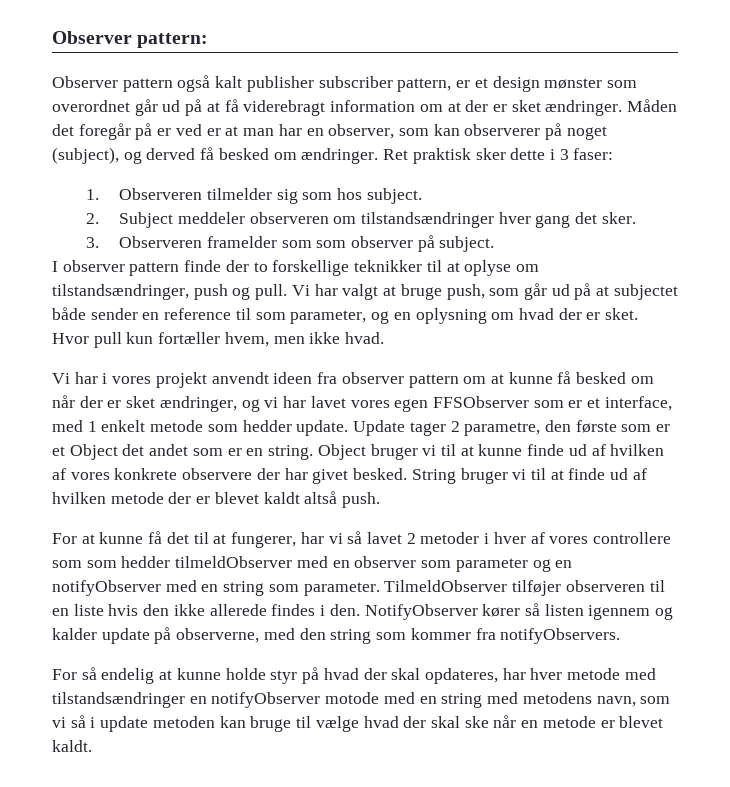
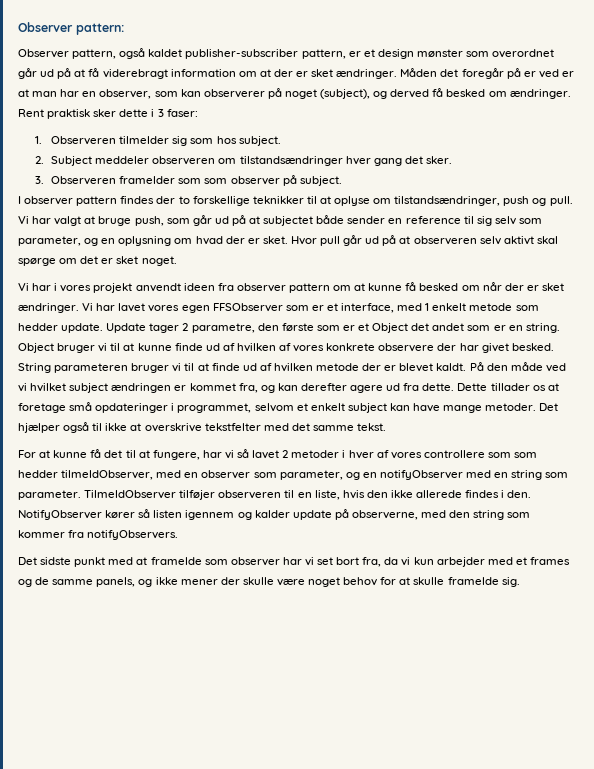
- Observer pattern også kalt publisher subscriber pattern, er et design mønster som overordnet går ud på at få viderebragt information om at der er sket ændringer.
+ Observer pattern, også kaldet publisher-subscriber pattern, er et design mønster som overordnet går ud på at få viderebragt information om at der er sket ændringer.
- Ret praktisk sker dette i 3 faser:
+ Rent praktisk sker dette i 3 faser:
- I observer pattern finde der to forskellige teknikker til at oplyse om tilstandsændringer, push og pull.
+ I observer pattern findes der to forskellige teknikker til at oplyse om tilstandsændringer, push og pull.
- Vi har valgt at bruge push, som går ud på at subjectet både sender en reference til som parameter, og en oplysning om hvad der er sket.
+ Vi har valgt at bruge push, som går ud på at subjectet både sender en reference til sig selv som parameter, og en oplysning om hvad der er sket.
- Hvor pull kun fortæller hvem, men ikke hvad.
+ Hvor pull går ud på at observeren selv aktivt skal spørge om det er sket noget.
- Vi har i vores projekt anvendt ideen fra observer pattern om at kunne få besked om når der er sket ændringer, og vi har lavet vores egen FFSObserver som er et interface, med 1 enkelt metode som hedder update.
+ Vi har i vores projekt anvendt ideen fra observer pattern om at kunne få besked om når der er sket ændringer. Vi har lavet vores egen FFSObserver som er et interface, med 1 enkelt metode som hedder update.
- String bruger vi til at finde ud af hvilken metode der er blevet kaldt altså push.
+ String parameteren bruger vi til at finde ud af hvilken metode der er blevet kaldt. På den måde ved vi hvilket subject ændringen er kommet fra, og kan derefter agere ud fra dette. Dette tillader os at foretage små opdateringer i programmet, selvom et enkelt subject kan have mange metoder. Det hjælper også til ikke at overskrive tekstfelter med det samme tekst.
- For at kunne få det til at fungerer, har vi så lavet 2 metoder i hver af vores controllere som som hedder tilmeldObserver med en observer som parameter og en notifyObserver med en string som parameter.
+ For at kunne få det til at fungere, har vi så lavet 2 metoder i hver af vores controllere som som hedder tilmeldObserver, med en observer som parameter, og en notifyObserver med en string som parameter.
- TilmeldObserver tilføjer observeren til en liste hvis den ikke allerede findes i den.
+ TilmeldObserver tilføjer observeren til en liste, hvis den ikke allerede findes i den.
- For så endelig at kunne holde styr på hvad der skal opdateres, har hver metode med tilstandsændringer en notifyObserver motode med en string med metodens navn, som vi så i update metoden kan bruge til vælge hvad der skal ske når en metode er blevet kaldt.
+ Det sidste punkt med at framelde som observer har vi set bort fra, da vi kun arbejder med et frames og de samme panels, og ikke mener der skulle være noget behov for at skulle framelde sig.

